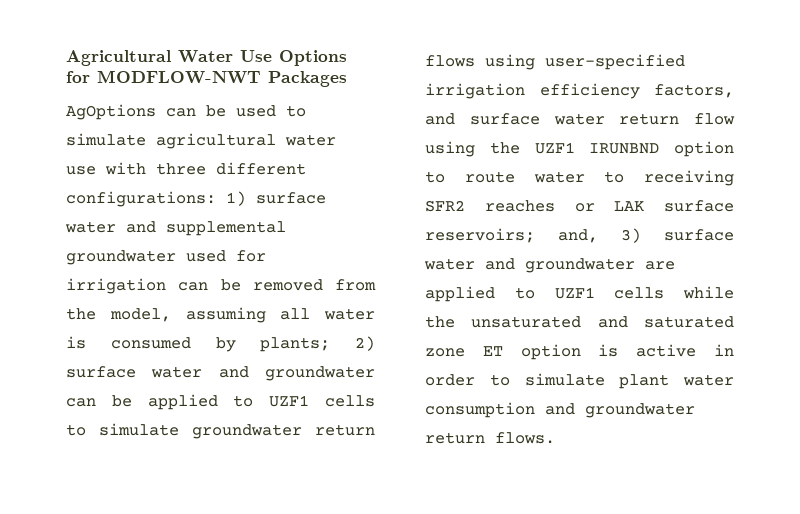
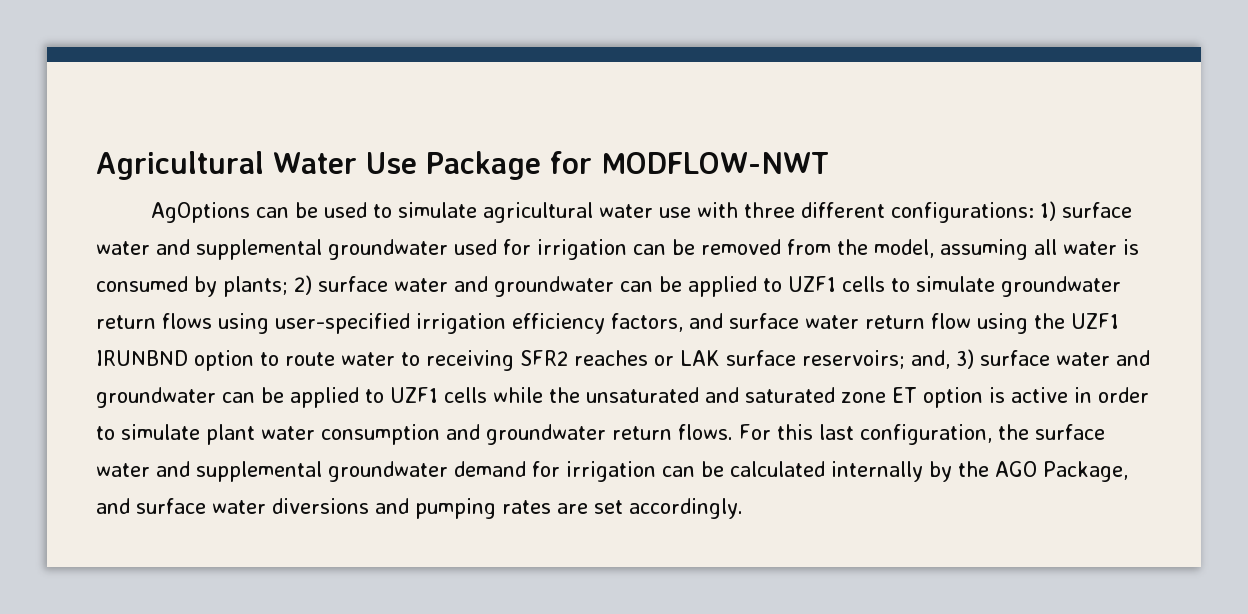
- Agricultural Water Use Options for MODFLOW-NWT Packages
+ Agricultural Water Use Package for MODFLOW-NWT
- and, 3) surface water and groundwater are applied to UZF1 cells while the unsaturated and saturated zone ET option is active in order to simulate plant water consumption and groundwater return flows.
+ and, 3) surface water and groundwater can be applied to UZF1 cells while the unsaturated and saturated zone ET option is active in order to simulate plant water consumption and groundwater return flows.
+ For this last configuration, the surface water and supplemental groundwater demand for irrigation can be calculated internally by the AGO Package, and surface water diversions and pumping rates are set accordingly.

